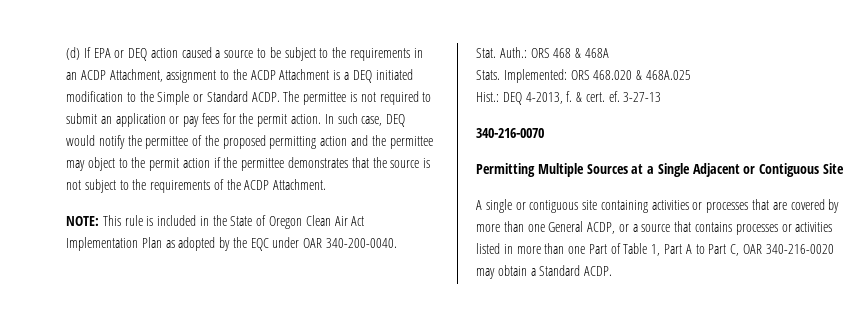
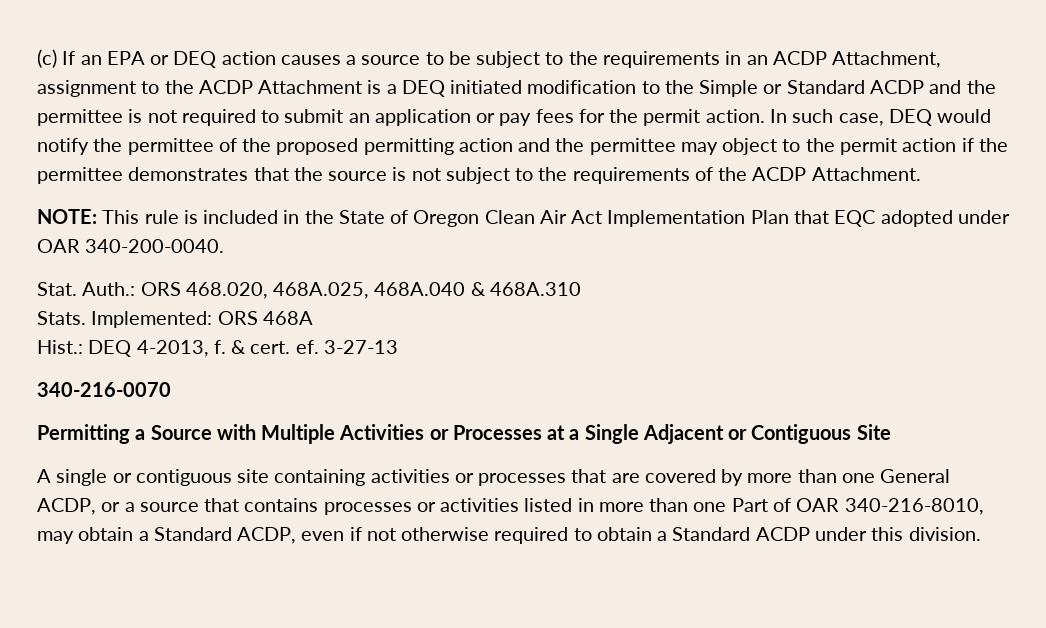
- (d) If EPA or DEQ action caused a source to be subject to the requirements in an ACDP Attachment, assignment to the ACDP Attachment is a DEQ initiated modification to the Simple or Standard ACDP. The permittee is not required to submit an application or pay fees for the permit action.
+ (c) If an EPA or DEQ action causes a source to be subject to the requirements in an ACDP Attachment, assignment to the ACDP Attachment is a DEQ initiated modification to the Simple or Standard ACDP and the permittee is not required to submit an application or pay fees for the permit action.
- NOTE: This rule is included in the State of Oregon Clean Air Act Implementation Plan as adopted by the EQC under OAR 340-200-0040.
+ NOTE: This rule is included in the State of Oregon Clean Air Act Implementation Plan that EQC adopted under OAR 340-200-0040.
- Auth.: ORS 468 & 468A
+ Auth.: ORS 468.020, 468A.025, 468A.040 & 468A.310
- Implemented: ORS 468.020 & 468A.025
+ Implemented: ORS 468A
- Permitting Multiple Sources at a Single Adjacent or Contiguous Site
+ Permitting a Source with Multiple Activities or Processes at a Single Adjacent or Contiguous Site
- A single or contiguous site containing activities or processes that are covered by more than one General ACDP, or a source that contains processes or activities listed in more than one Part of Table 1, Part A to Part C, OAR 340-216-0020 may obtain a Standard ACDP.
+ A single or contiguous site containing activities or processes that are covered by more than one General ACDP, or a source that contains processes or activities listed in more than one Part of OAR 340-216-8010, may obtain a Standard ACDP, even if not otherwise required to obtain a Standard ACDP under this division.

